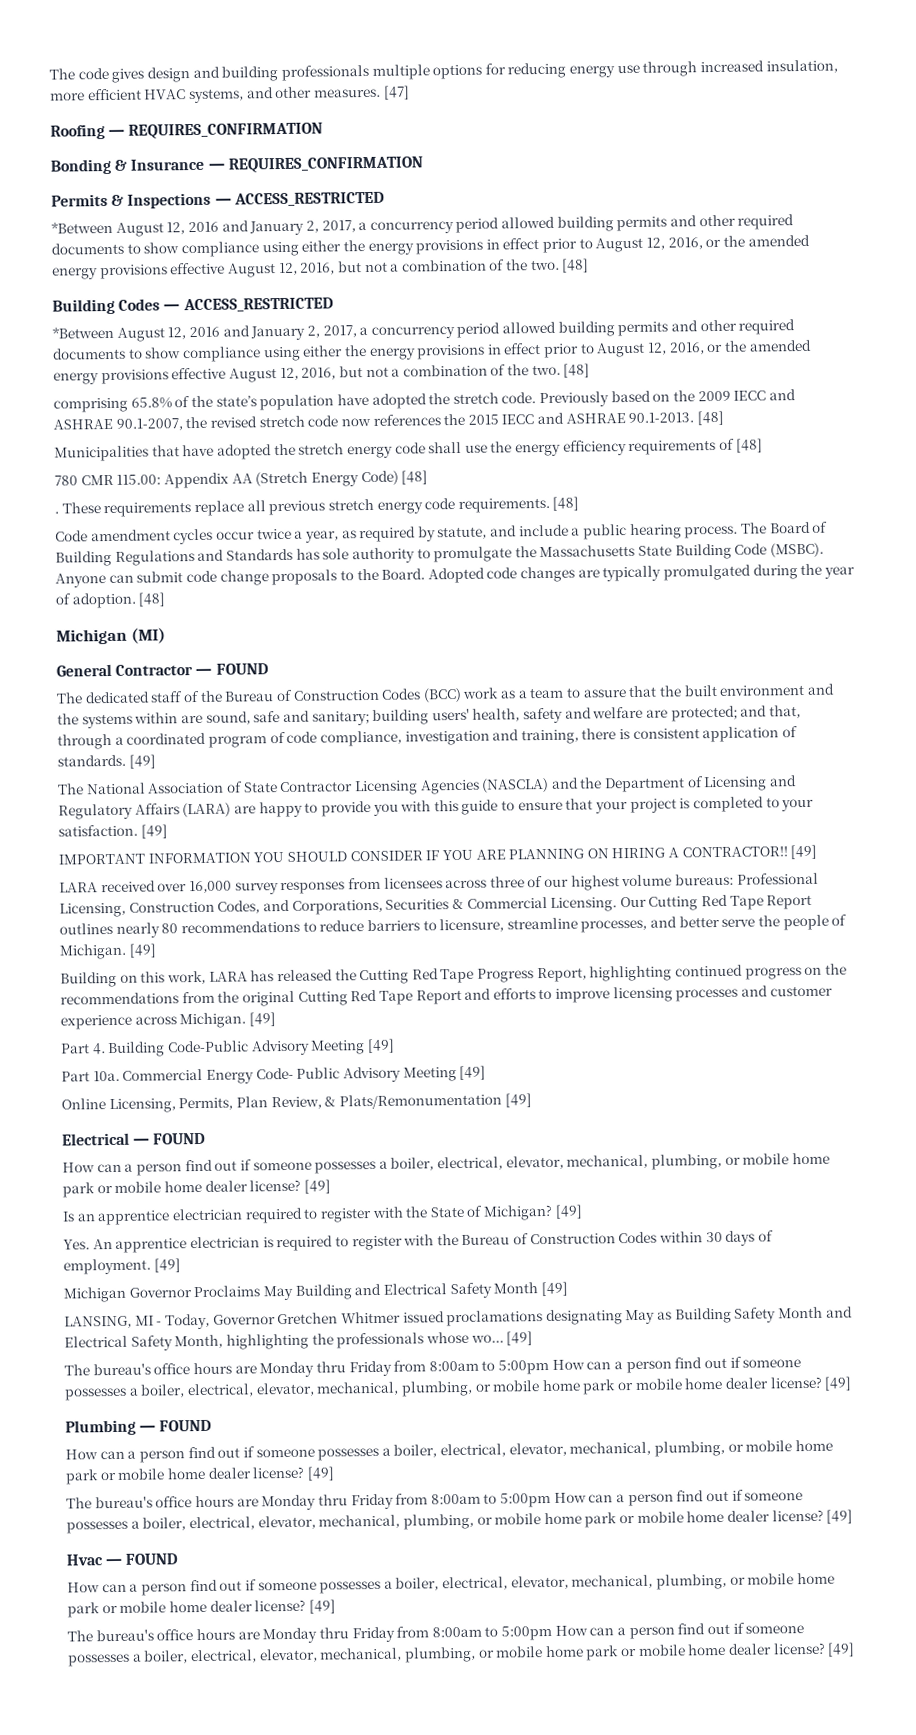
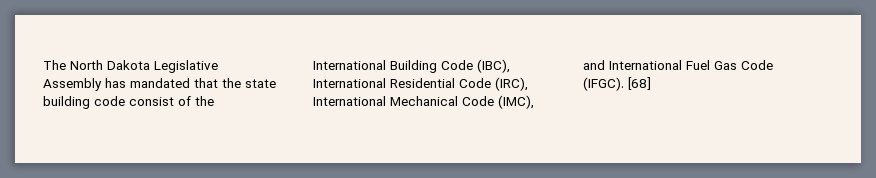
- The code gives design and building professionals multiple options for reducing energy use through increased insulation, more efficient HVAC systems, and other measures. [47]
- Roofing — REQUIRES_CONFIRMATION
- Bonding & Insurance — REQUIRES_CONFIRMATION
- Permits & Inspections — ACCESS_RESTRICTED
- *Between August 12, 2016 and January 2, 2017, a concurrency period allowed building permits and other required documents to show compliance using either the energy provisions in effect prior to August 12, 2016, or the amended energy provisions effective August 12, 2016, but not a combination of the two. [48]
- Building Codes — ACCESS_RESTRICTED
- *Between August 12, 2016 and January 2, 2017, a concurrency period allowed building permits and other required documents to show compliance using either the energy provisions in effect prior to August 12, 2016, or the amended energy provisions effective August 12, 2016, but not a combination of the two. [48]
- comprising 65.8% of the state’s population have adopted the stretch code. Previously based on the 2009 IECC and ASHRAE 90.1-2007, the revised stretch code now references the 2015 IECC and ASHRAE 90.1-2013. [48]
- Municipalities that have adopted the stretch energy code shall use the energy efficiency requirements of [48]
- 780 CMR 115.00: Appendix AA (Stretch Energy Code) [48]
- . These requirements replace all previous stretch energy code requirements. [48]
- Code amendment cycles occur twice a year, as required by statute, and include a public hearing process. The Board of Building Regulations and Standards has sole authority to promulgate the Massachusetts State Building Code (MSBC). Anyone can submit code change proposals to the Board. Adopted code changes are typically promulgated during the year of adoption. [48]
- Michigan (MI)
- General Contractor — FOUND
- The dedicated staff of the Bureau of Construction Codes (BCC) work as a team to assure that the built environment and the systems within are sound, safe and sanitary; building users' health, safety and welfare are protected; and that, through a coordinated program of code compliance, investigation and training, there is consistent application of standards. [49]
- The National Association of State Contractor Licensing Agencies (NASCLA) and the Department of Licensing and Regulatory Affairs (LARA) are happy to provide you with this guide to ensure that your project is completed to your satisfaction. [49]
- IMPORTANT INFORMATION YOU SHOULD CONSIDER IF YOU ARE PLANNING ON HIRING A CONTRACTOR!! [49]
- LARA received over 16,000 survey responses from licensees across three of our highest volume bureaus: Professional Licensing, Construction Codes, and Corporations, Securities & Commercial Licensing. Our Cutting Red Tape Report outlines nearly 80 recommendations to reduce barriers to licensure, streamline processes, and better serve the people of Michigan. [49]
- Building on this work, LARA has released the Cutting Red Tape Progress Report, highlighting continued progress on the recommendations from the original Cutting Red Tape Report and efforts to improve licensing processes and customer experience across Michigan. [49]
- Part 4. Building Code-Public Advisory Meeting [49]
- Part 10a. Commercial Energy Code- Public Advisory Meeting [49]
- Online Licensing, Permits, Plan Review, & Plats/Remonumentation [49]
- Electrical — FOUND
- How can a person find out if someone possesses a boiler, electrical, elevator, mechanical, plumbing, or mobile home park or mobile home dealer license? [49]
- Is an apprentice electrician required to register with the State of Michigan? [49]
- Yes. An apprentice electrician is required to register with the Bureau of Construction Codes within 30 days of employment. [49]
- Michigan Governor Proclaims May Building and Electrical Safety Month [49]
- LANSING, MI - Today, Governor Gretchen Whitmer issued proclamations designating May as Building Safety Month and Electrical Safety Month, highlighting the professionals whose wo... [49]
- The bureau's office hours are Monday thru Friday from 8:00am to 5:00pm How can a person find out if someone possesses a boiler, electrical, elevator, mechanical, plumbing, or mobile home park or mobile home dealer license? [49]
- Plumbing — FOUND
- How can a person find out if someone possesses a boiler, electrical, elevator, mechanical, plumbing, or mobile home park or mobile home dealer license? [49]
- The bureau's office hours are Monday thru Friday from 8:00am to 5:00pm How can a person find out if someone possesses a boiler, electrical, elevator, mechanical, plumbing, or mobile home park or mobile home dealer license? [49]
- Hvac — FOUND
- How can a person find out if someone possesses a boiler, electrical, elevator, mechanical, plumbing, or mobile home park or mobile home dealer license? [49]
- The bureau's office hours are Monday thru Friday from 8:00am to 5:00pm How can a person find out if someone possesses a boiler, electrical, elevator, mechanical, plumbing, or mobile home park or mobile home dealer license? [49]
+ The North Dakota Legislative Assembly has mandated that the state building code consist of the International Building Code (IBC), International Residential Code (IRC), International Mechanical Code (IMC), and International Fuel Gas Code (IFGC). [68]

